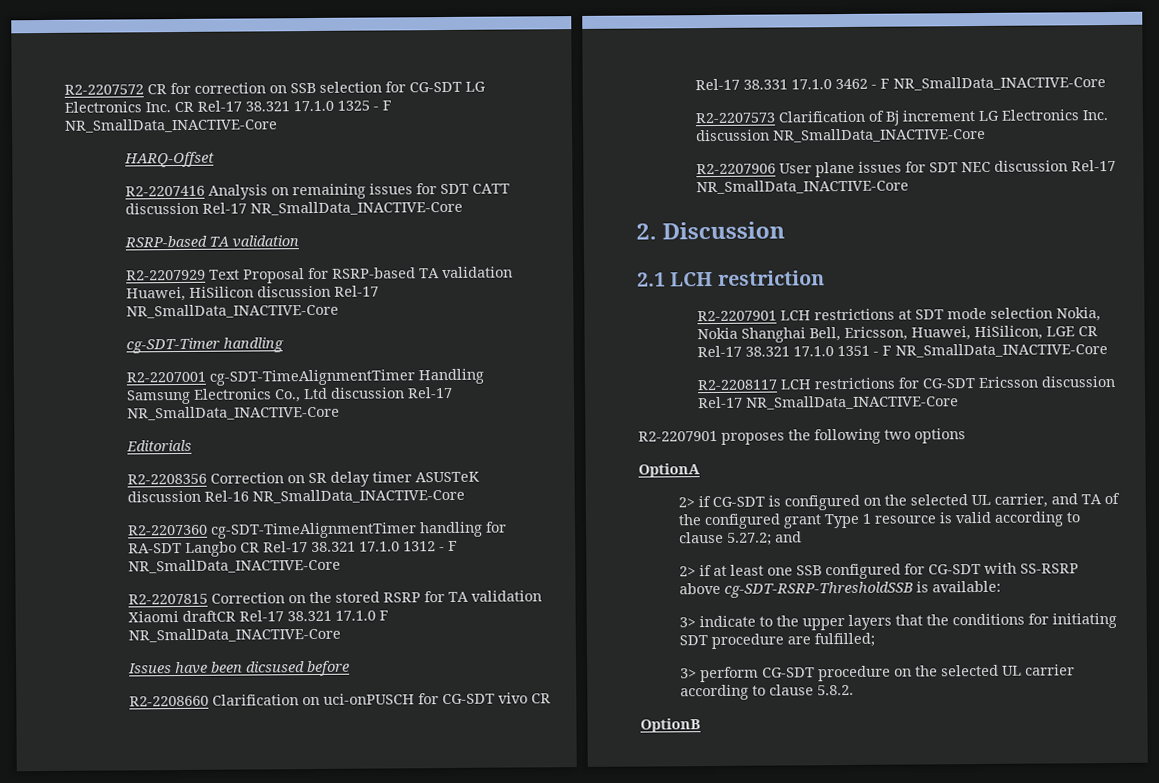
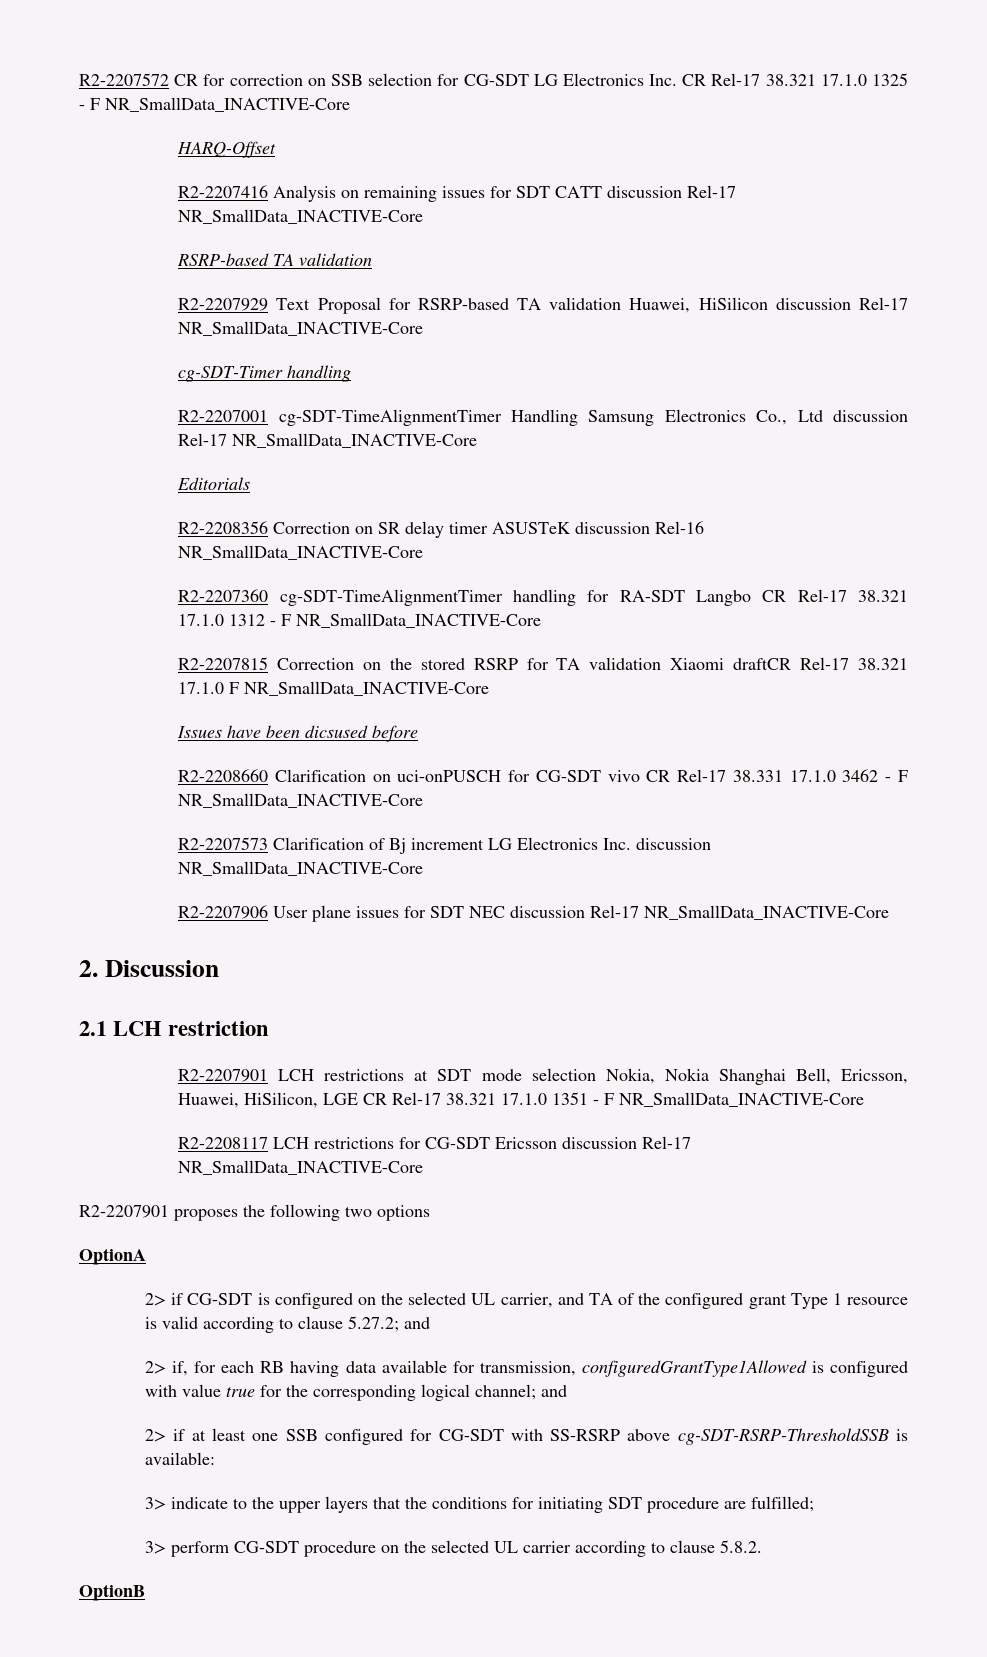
+ 2> if, for each RB having data available for transmission, configuredGrantType1Allowed is configured with value true for the corresponding logical channel; and

